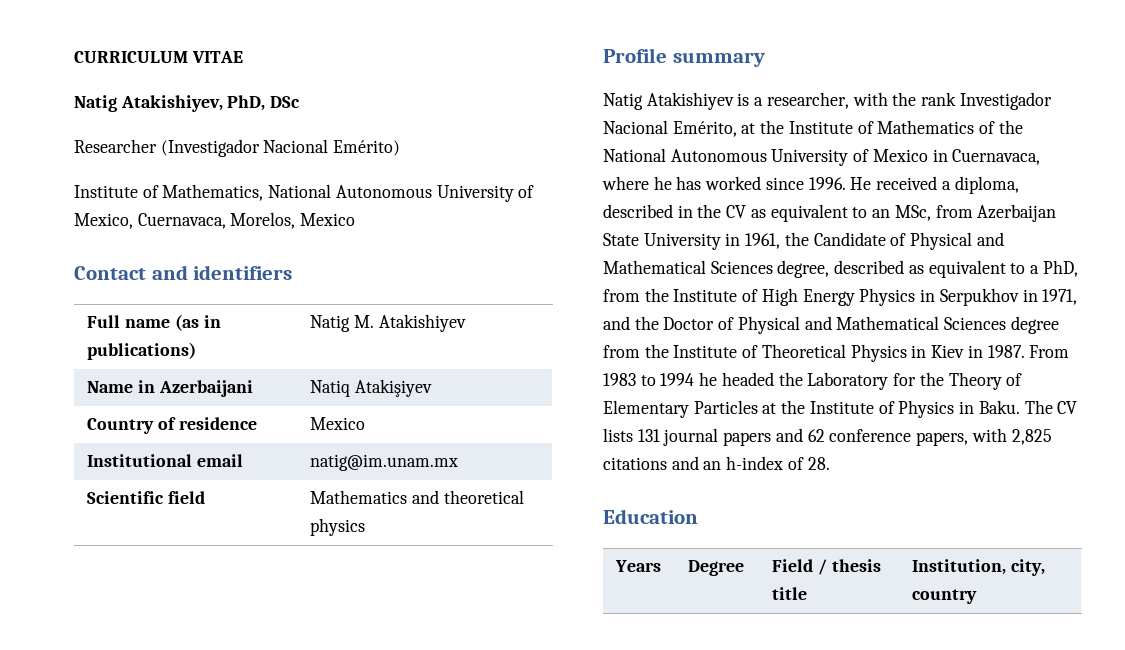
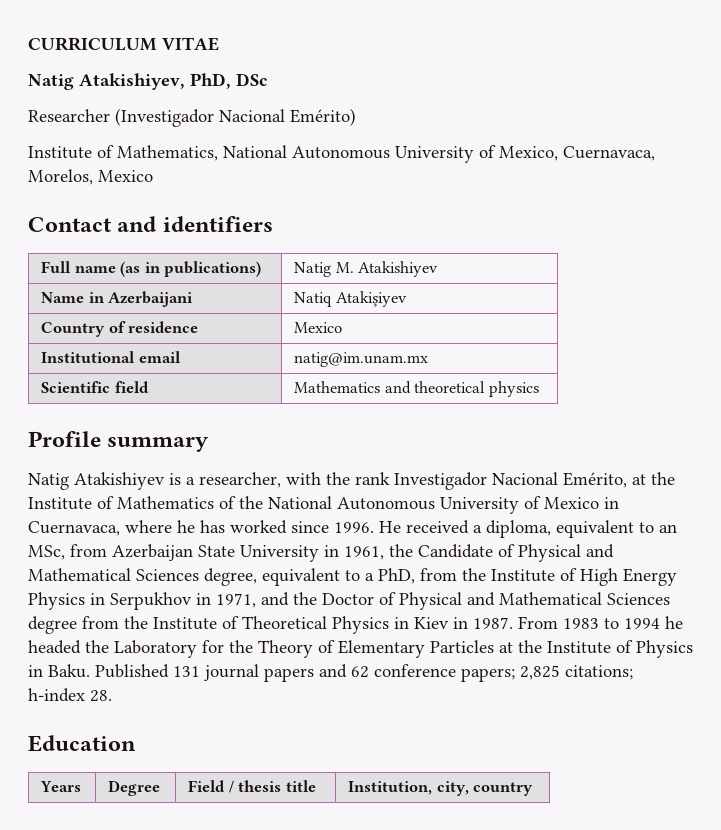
- He received a diploma, described in the CV as equivalent to an MSc, from Azerbaijan State University in 1961, the Candidate of Physical and Mathematical Sciences degree, described as equivalent to a PhD, from the Institute of High Energy Physics in Serpukhov in 1971, and the Doctor of Physical and Mathematical Sciences degree from the Institute of Theoretical Physics in Kiev in 1987.
+ He received a diploma, equivalent to an MSc, from Azerbaijan State University in 1961, the Candidate of Physical and Mathematical Sciences degree, equivalent to a PhD, from the Institute of High Energy Physics in Serpukhov in 1971, and the Doctor of Physical and Mathematical Sciences degree from the Institute of Theoretical Physics in Kiev in 1987.
- The CV lists 131 journal papers and 62 conference papers, with 2,825 citations and an h-index of 28.
+ Published 131 journal papers and 62 conference papers; 2,825 citations; h-index 28.

